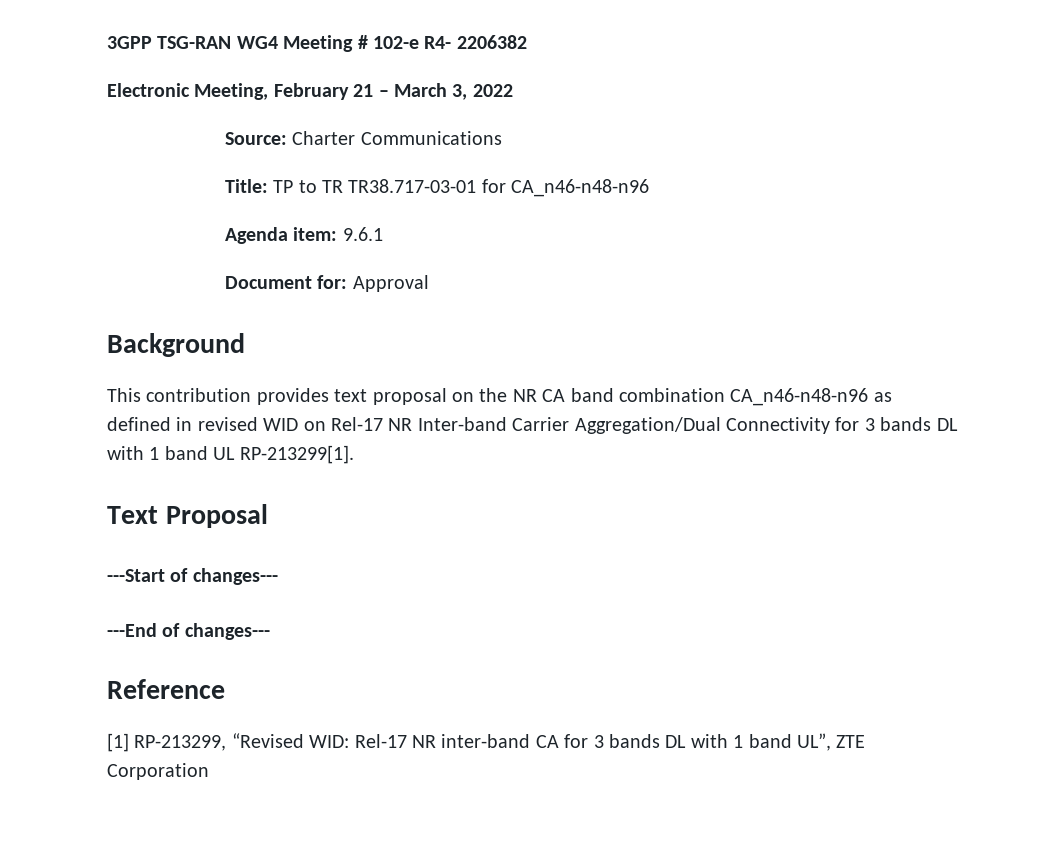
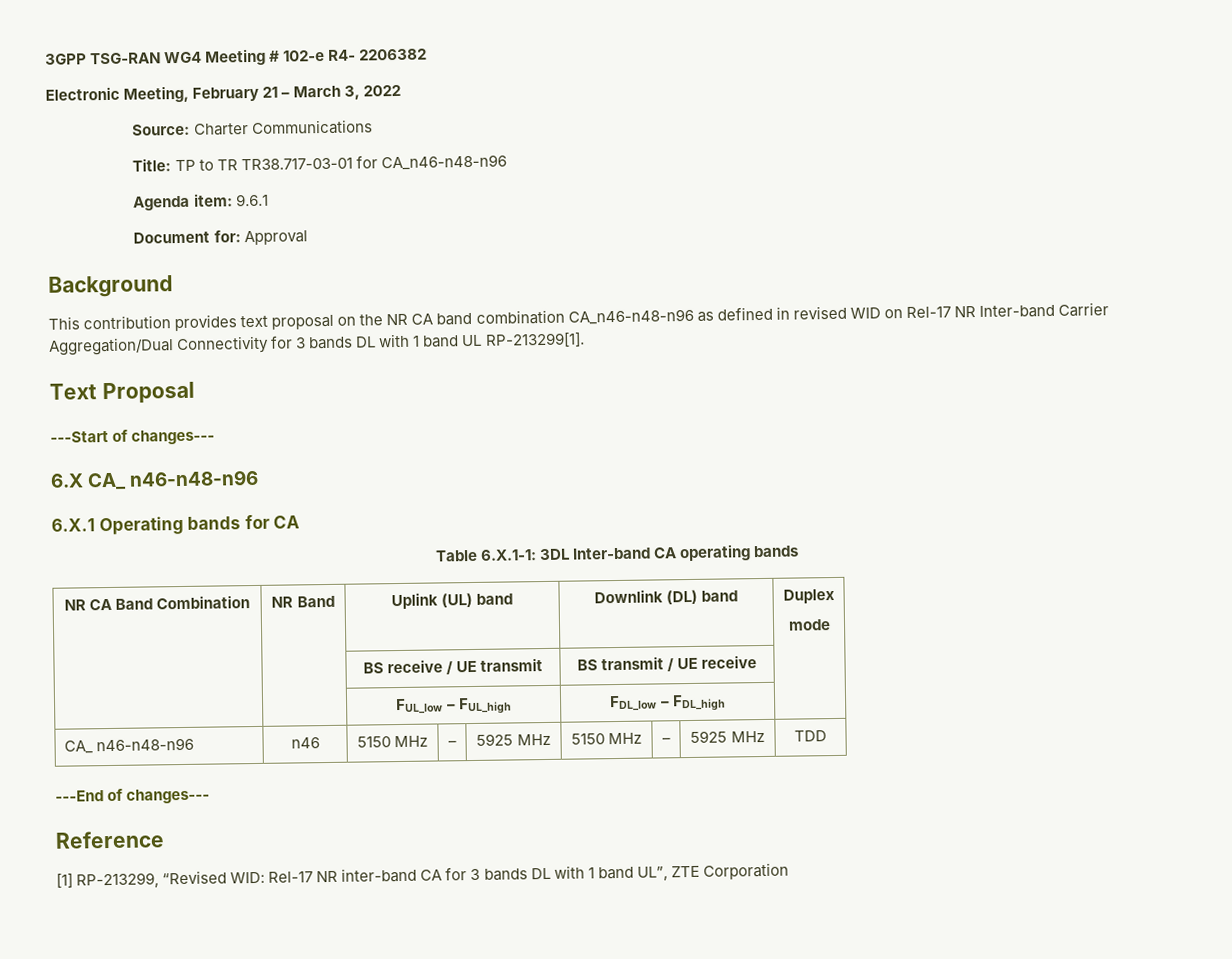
+ 6.X CA_ n46-n48-n96
+ 6.X.1 Operating bands for CA
+ Table 6.X.1-1: 3DL Inter-band CA operating bands
+ NR CA Band Combination | NR Band | Uplink (UL) band | Downlink (DL) band | Duplex
+ mode
+ | | BS receive / UE transmit | BS transmit / UE receive |
+ | | FUL_low – FUL_high | FDL_low – FDL_high |
+ CA_ n46-n48-n96 | n46 | 5150 MHz | – | 5925 MHz | 5150 MHz | – | 5925 MHz | TDD

